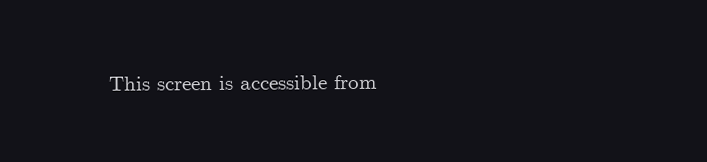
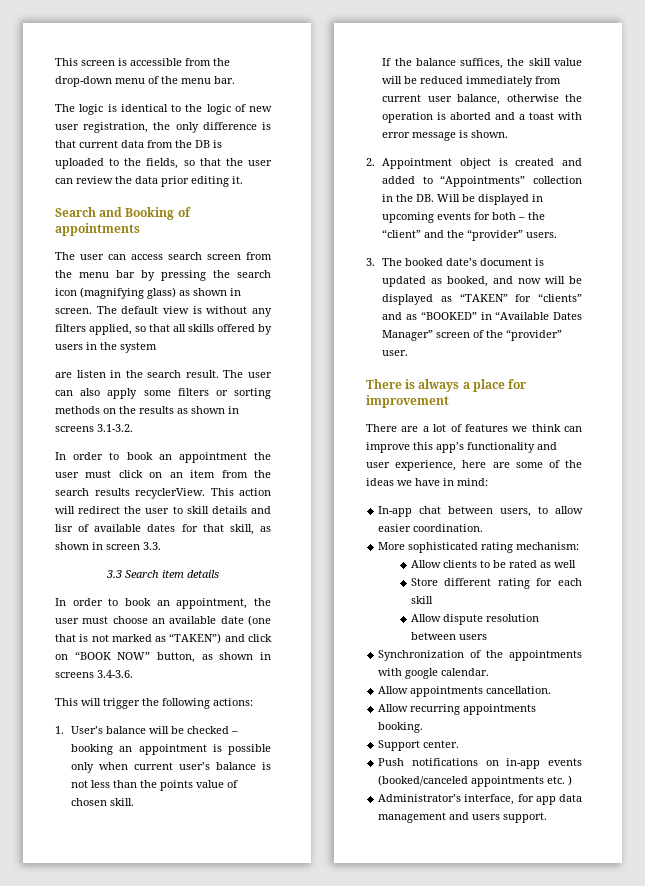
- This screen is accessible from
+ This screen is accessible from the drop-down menu of the menu bar.
+ The logic is identical to the logic of new user registration, the only difference is that current data from the DB is uploaded to the fields, so that the user can review the data prior editing it.
+ Search and Booking of appointments
+ The user can access search screen from the menu bar by pressing the search icon (magnifying glass) as shown in screen. The default view is without any filters applied, so that all skills offered by users in the system
+ are listen in the search result. The user can also apply some filters or sorting methods on the results as shown in screens 3.1-3.2.
+ In order to book an appointment the user must click on an item from the search results recyclerView. This action will redirect the user to skill details and lisr of available dates for that skill, as shown in screen 3.3.
+ 3.3 Search item details
+ In order to book an appointment, the user must choose an available date (one that is not marked as “TAKEN”) and click on “BOOK NOW” button, as shown in screens 3.4-3.6.
+ This will trigger the following actions:
+ 1. User’s balance will be checked – booking an appointment is possible only when current user’s balance is not less than the points value of chosen skill.
+ If the balance suffices, the skill value will be reduced immediately from current user balance, otherwise the operation is aborted and a toast with error message is shown.
+ 2. Appointment object is created and added to “Appointments” collection in the DB. Will be displayed in upcoming events for both – the “client” and the “provider” users.
+ 3. The booked date’s document is updated as booked, and now will be displayed as “TAKEN” for “clients” and as “BOOKED” in “Available Dates Manager” screen of the “provider” user.
+ There is always a place for improvement
+ There are a lot of features we think can improve this app’s functionality and user experience, here are some of the ideas we have in mind:
+ In-app chat between users, to allow easier coordination.
+ More sophisticated rating mechanism:
+ Allow clients to be rated as well
+ Store different rating for each skill
+ Allow dispute resolution between users
+ Synchronization of the appointments with google calendar.
+ Allow appointments cancellation.
+ Allow recurring appointments booking.
+ Support center.
+ Push notifications on in-app events (booked/canceled appointments etc. )
+ Administrator’s interface, for app data management and users support.

